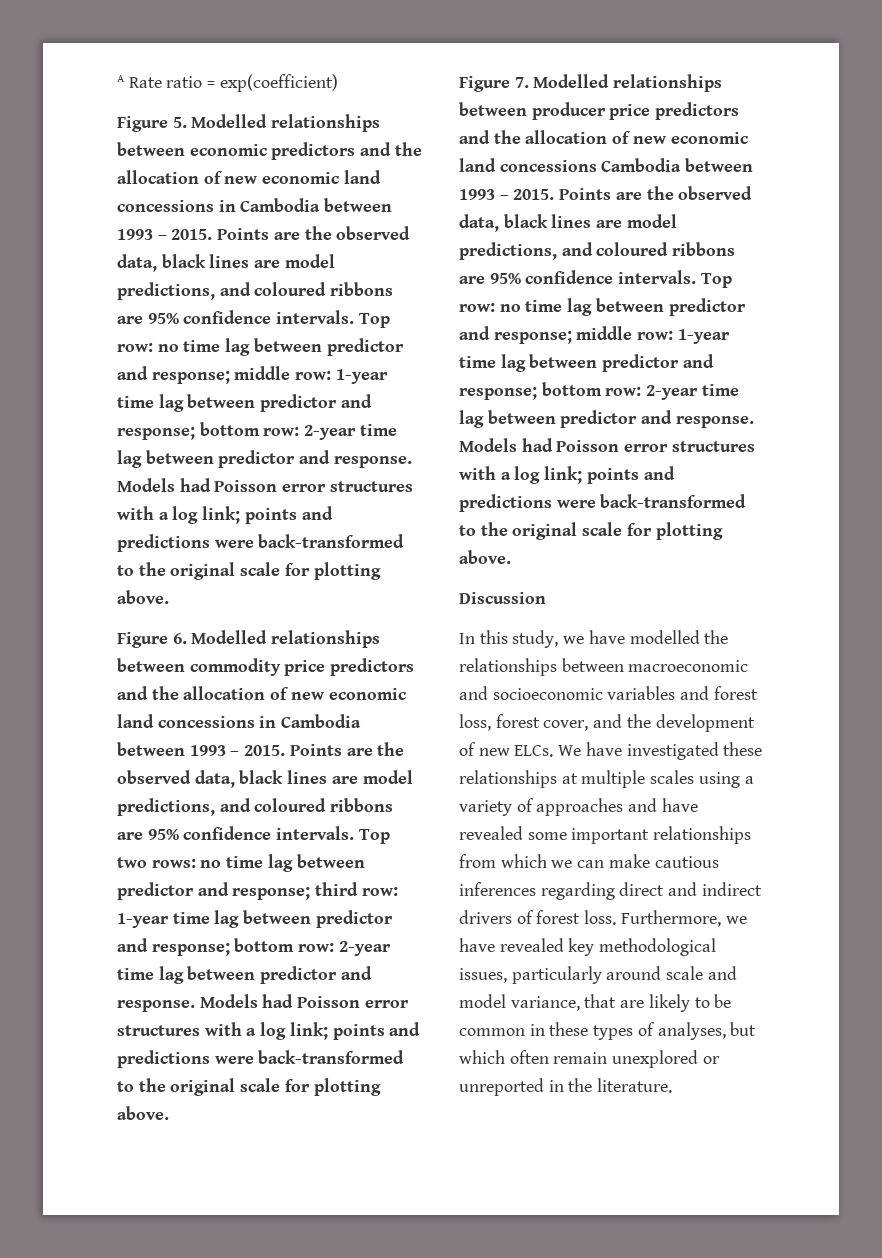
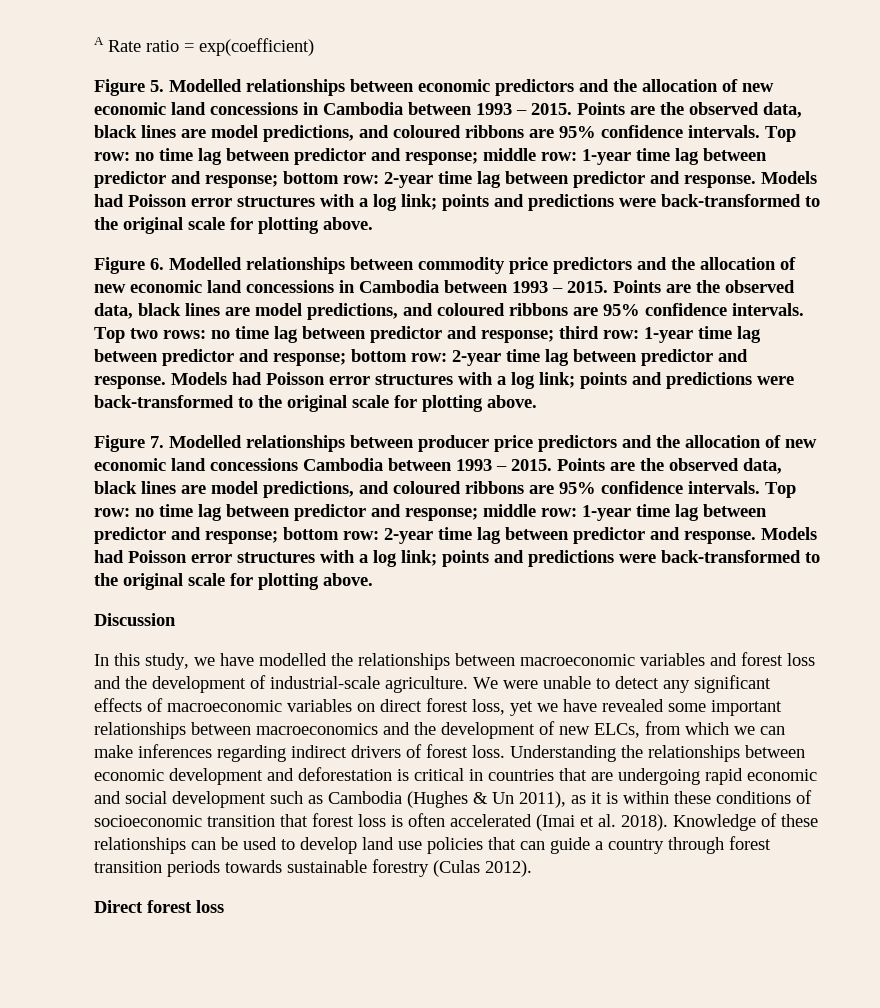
- In this study, we have modelled the relationships between macroeconomic and socioeconomic variables and forest loss, forest cover, and the development of new ELCs. We have investigated these relationships at multiple scales using a variety of approaches and have revealed some important relationships from which we can make cautious inferences regarding direct and indirect drivers of forest loss.
+ In this study, we have modelled the relationships between macroeconomic variables and forest loss and the development of industrial-scale agriculture. We were unable to detect any significant effects of macroeconomic variables on direct forest loss, yet we have revealed some important relationships between macroeconomics and the development of new ELCs, from which we can make inferences regarding indirect drivers of forest loss.
- Furthermore, we have revealed key methodological issues, particularly around scale and model variance, that are likely to be common in these types of analyses, but which often remain unexplored or unreported in the literature.
+ Understanding the relationships between economic development and deforestation is critical in countries that are undergoing rapid economic and social development such as Cambodia (Hughes & Un 2011), as it is within these conditions of socioeconomic transition that forest loss is often accelerated (Imai et al. 2018). Knowledge of these relationships can be used to develop land use policies that can guide a country through forest transition periods towards sustainable forestry (Culas 2012).
+ Direct forest loss

